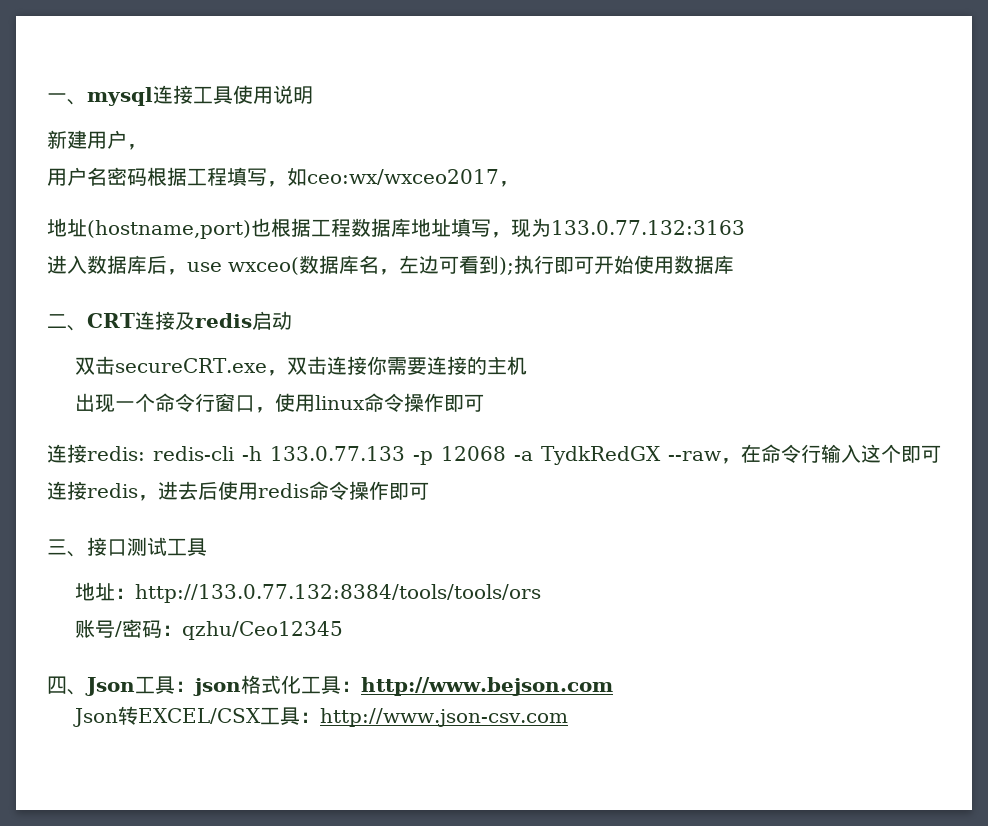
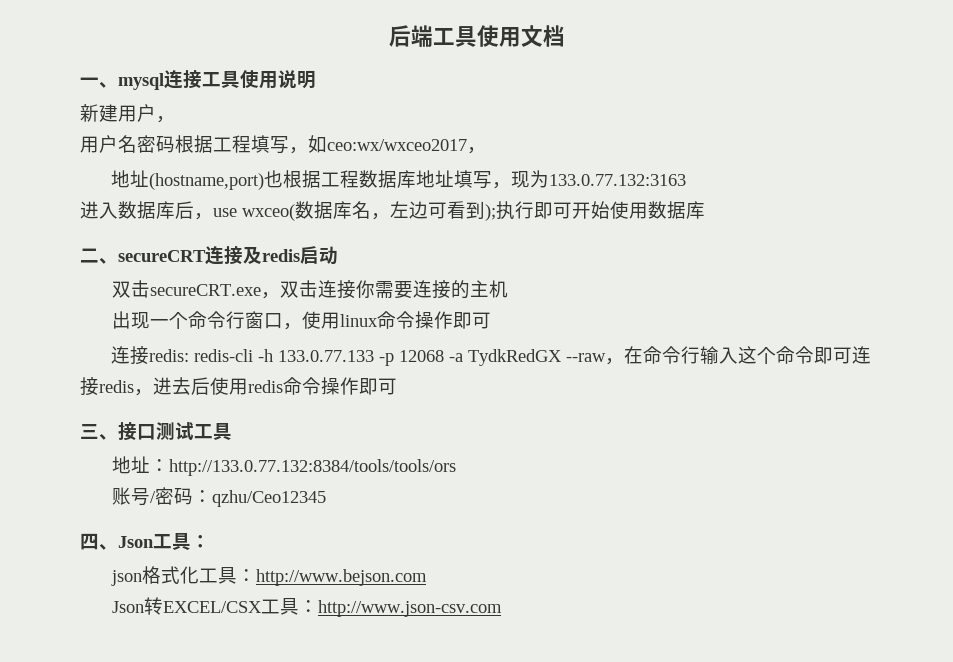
+ 后端工具使用文档
- 二、CRT连接及redis启动
+ 二、secureCRT连接及redis启动
- 连接redis: redis-cli -h 133.0.77.133 -p 12068 -a TydkRedGX --raw，在命令行输入这个即可连接redis，进去后使用redis命令操作即可
+ 连接redis: redis-cli -h 133.0.77.133 -p 12068 -a TydkRedGX --raw，在命令行输入这个命令即可连接redis，进去后使用redis命令操作即可
- 四、Json工具：json格式化工具：http://www.bejson.com
+ 四、Json工具：
+ json格式化工具：http://www.bejson.com

